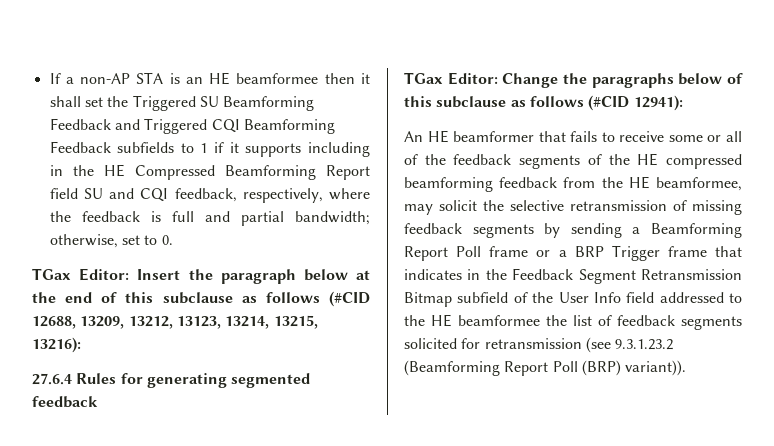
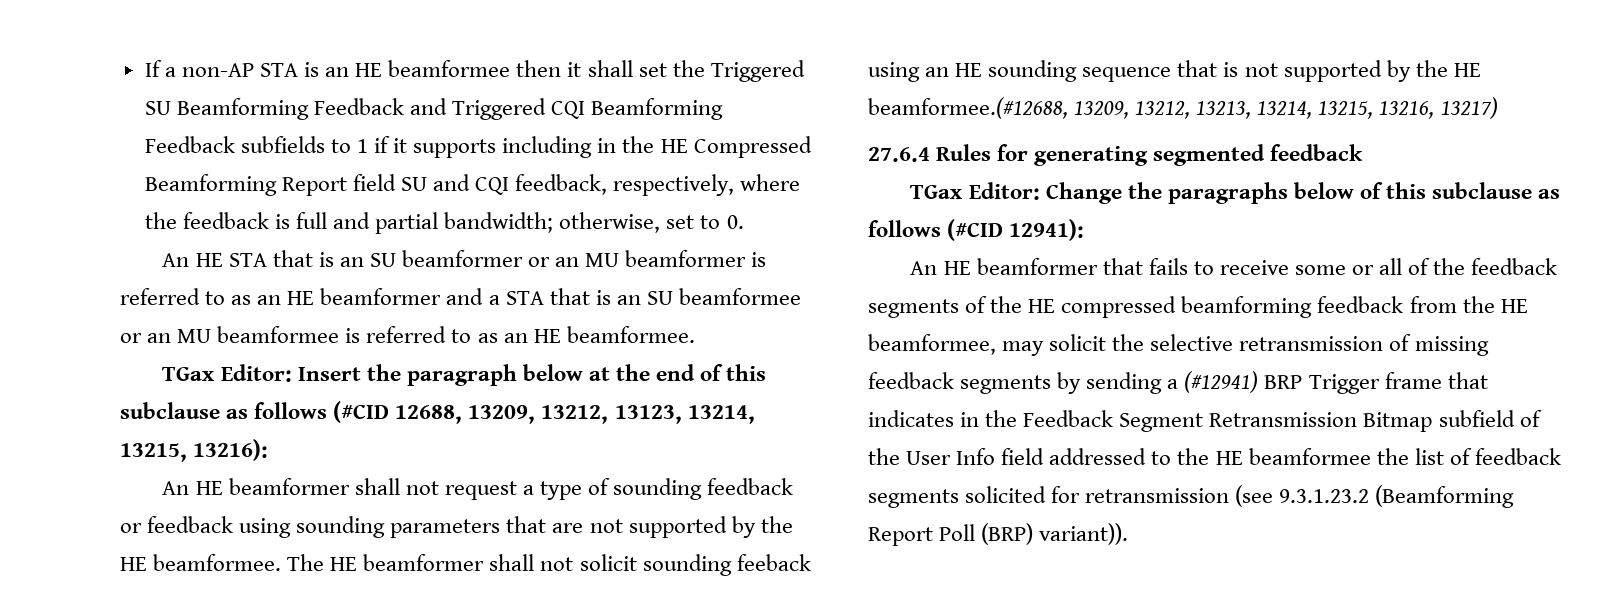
+ An HE STA that is an SU beamformer or an MU beamformer is referred to as an HE beamformer and a STA that is an SU beamformee or an MU beamformee is referred to as an HE beamformee.
+ An HE beamformer shall not request a type of sounding feedback or feedback using sounding parameters that are not supported by the HE beamformee. The HE beamformer shall not solicit sounding feeback using an HE sounding sequence that is not supported by the HE beamformee.(#12688, 13209, 13212, 13213, 13214, 13215, 13216, 13217)
- An HE beamformer that fails to receive some or all of the feedback segments of the HE compressed beamforming feedback from the HE beamformee, may solicit the selective retransmission of missing feedback segments by sending a Beamforming Report Poll frame or a BRP Trigger frame that indicates in the Feedback Segment Retransmission Bitmap subfield of the User Info field addressed to the HE beamformee the list of feedback segments solicited for retransmission (see 9.3.1.23.2 (Beamforming Report Poll (BRP) variant)).
+ An HE beamformer that fails to receive some or all of the feedback segments of the HE compressed beamforming feedback from the HE beamformee, may solicit the selective retransmission of missing feedback segments by sending a (#12941) BRP Trigger frame that indicates in the Feedback Segment Retransmission Bitmap subfield of the User Info field addressed to the HE beamformee the list of feedback segments solicited for retransmission (see 9.3.1.23.2 (Beamforming Report Poll (BRP) variant)).

